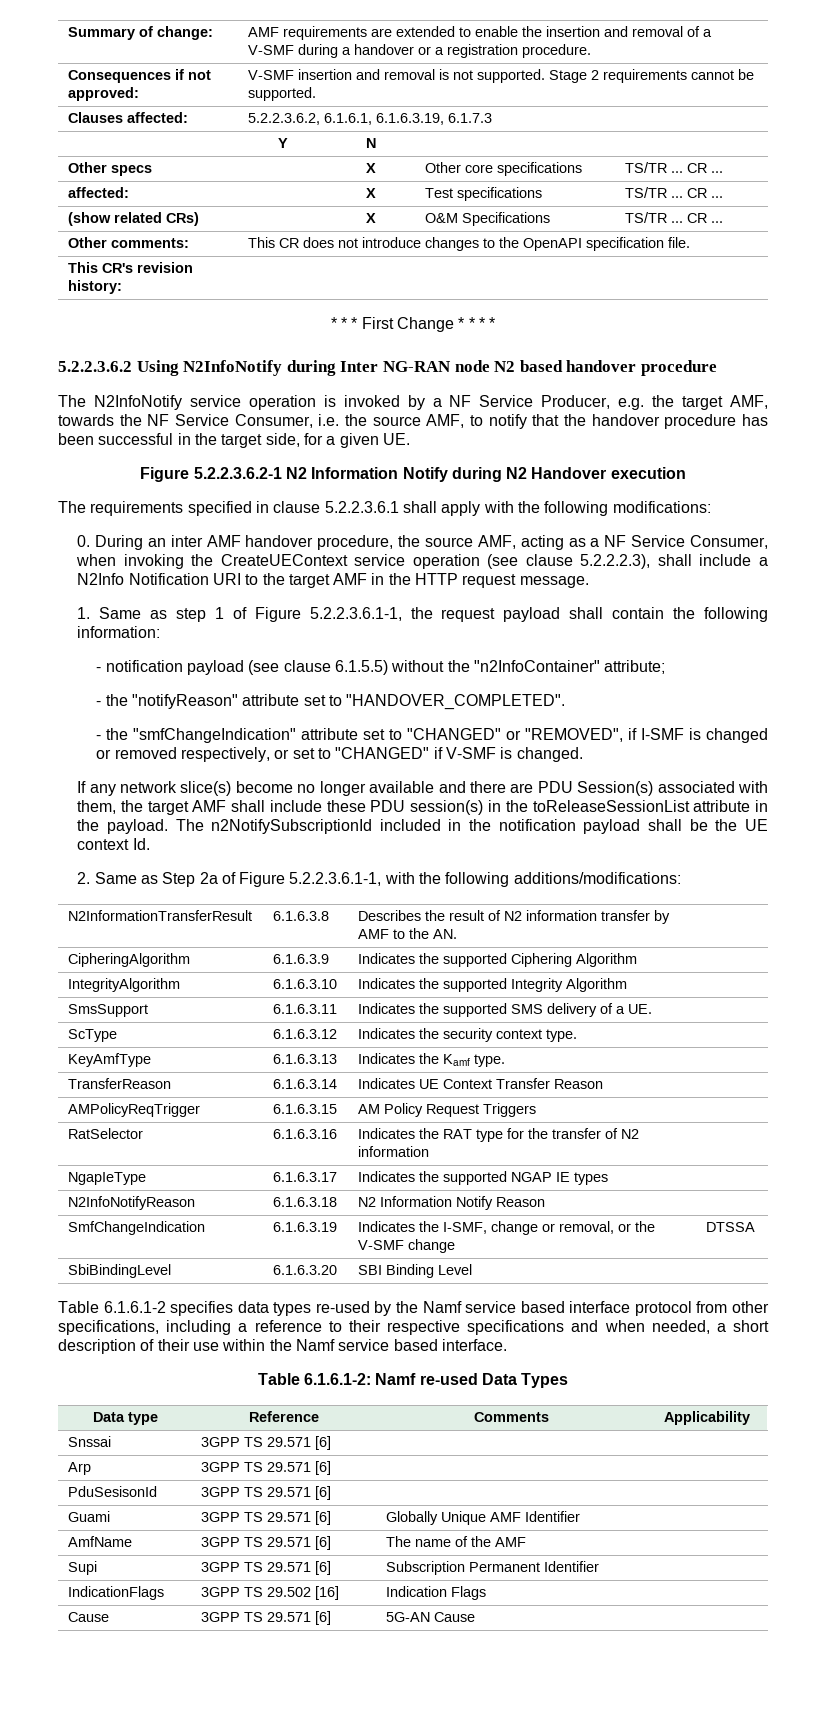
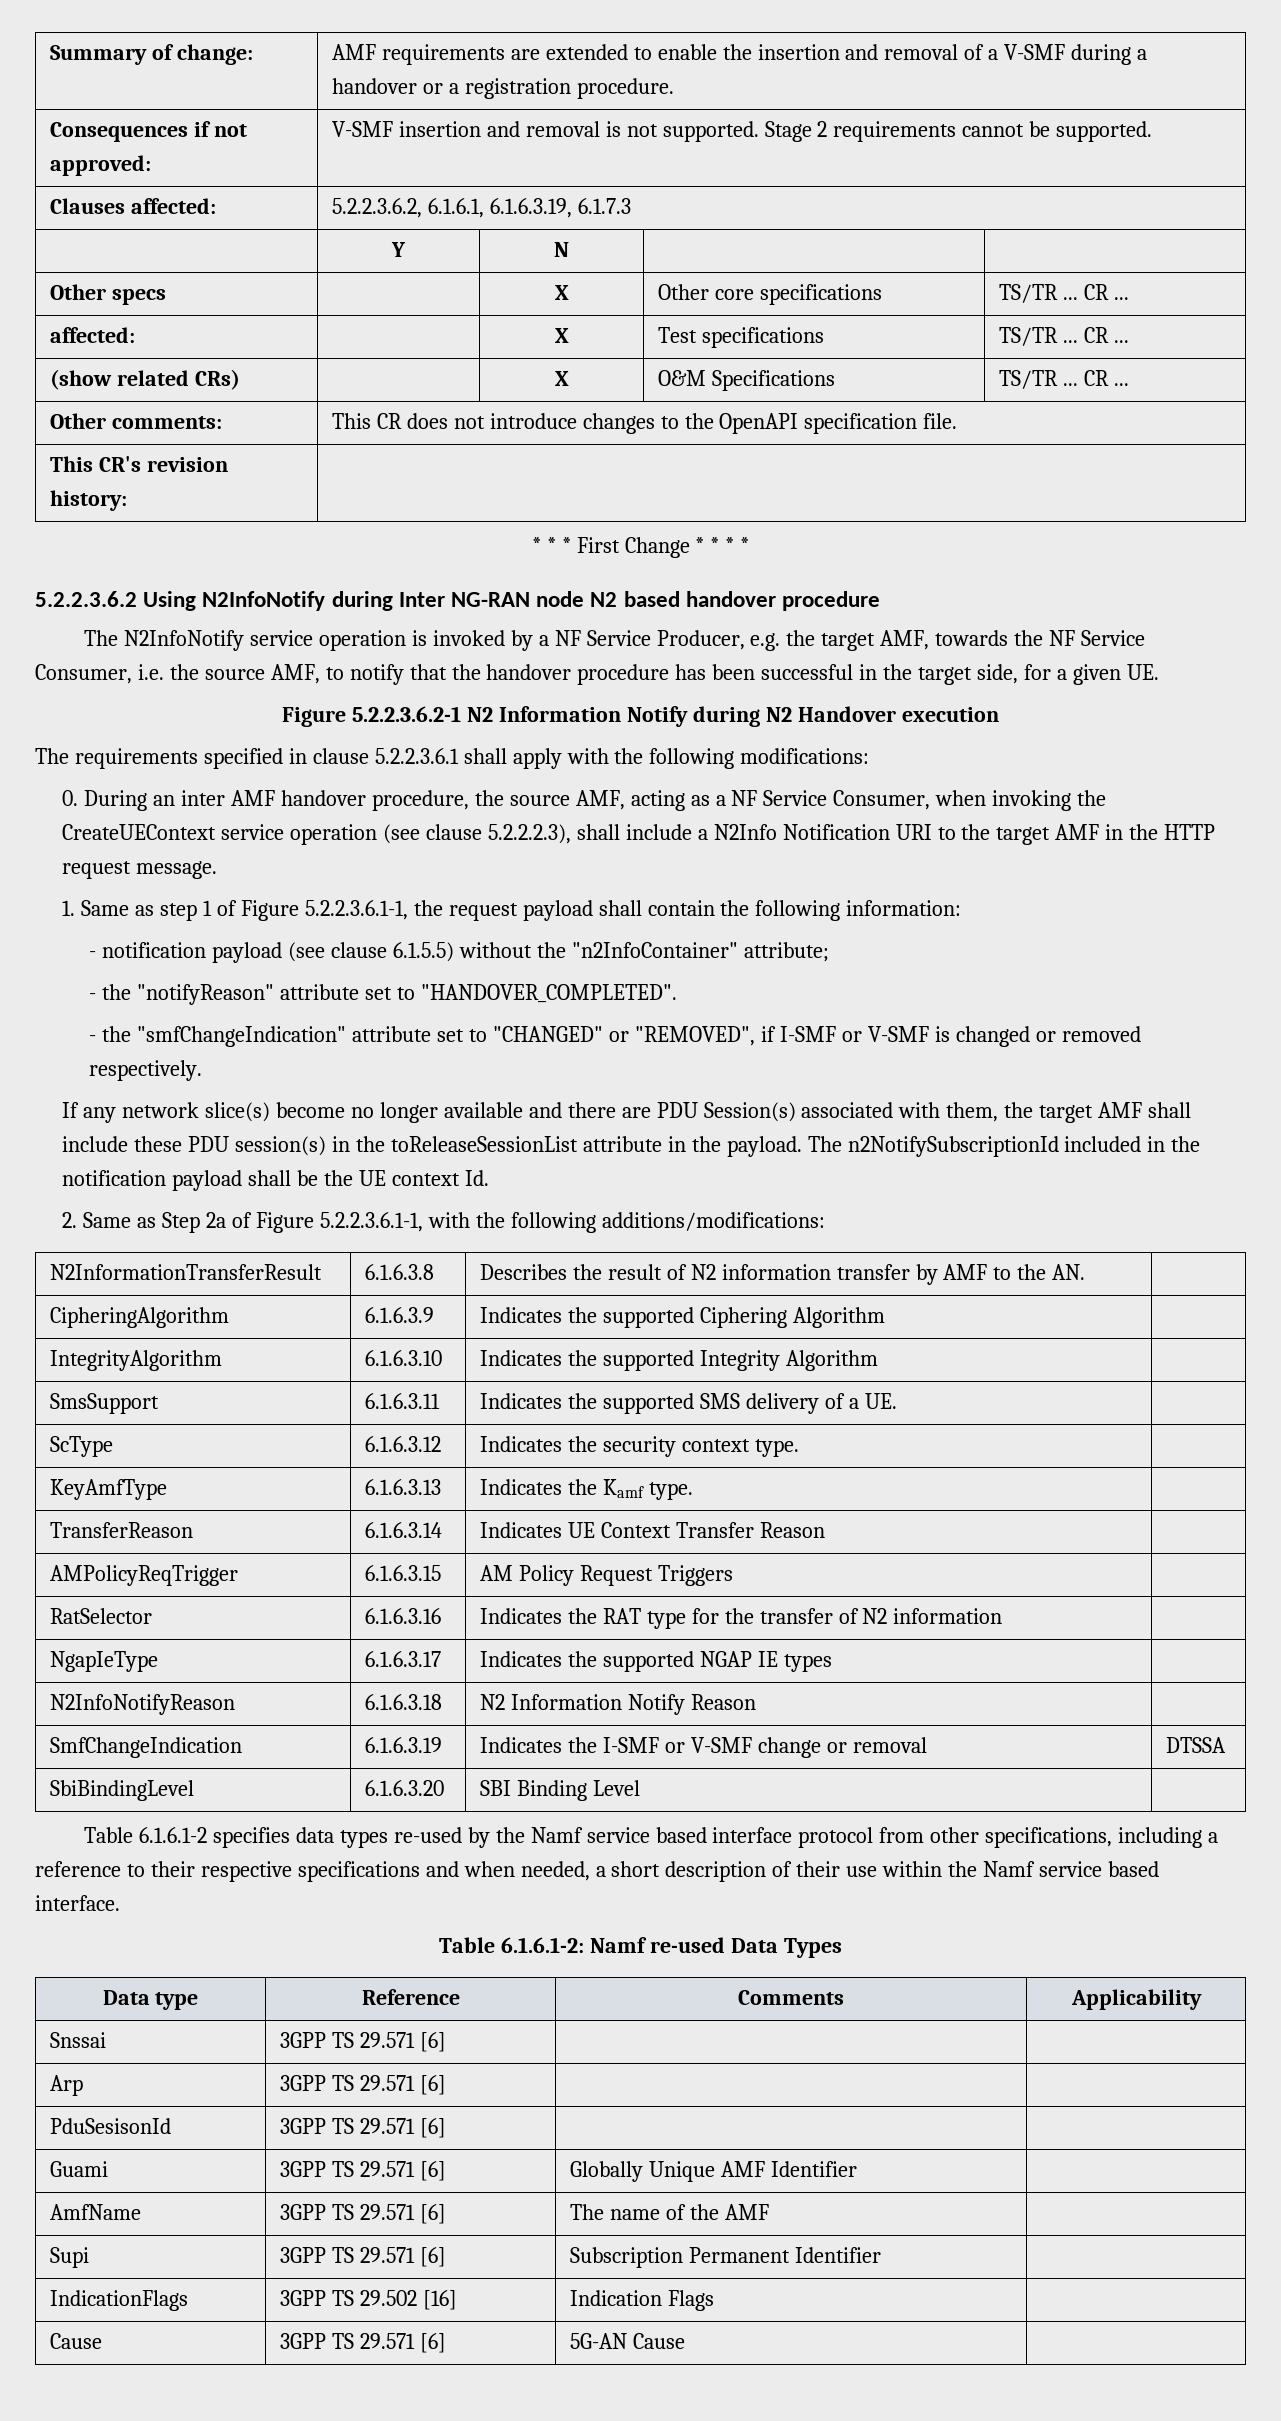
- - the "smfChangeIndication" attribute set to "CHANGED" or "REMOVED", if I-SMF is changed or removed respectively, or set to "CHANGED" if V-SMF is changed.
+ - the "smfChangeIndication" attribute set to "CHANGED" or "REMOVED", if I-SMF or V-SMF is changed or removed respectively.
- SmfChangeIndication | 6.1.6.3.19 | Indicates the I-SMF, change or removal, or the V-SMF change | DTSSA
+ SmfChangeIndication | 6.1.6.3.19 | Indicates the I-SMF or V-SMF change or removal | DTSSA

